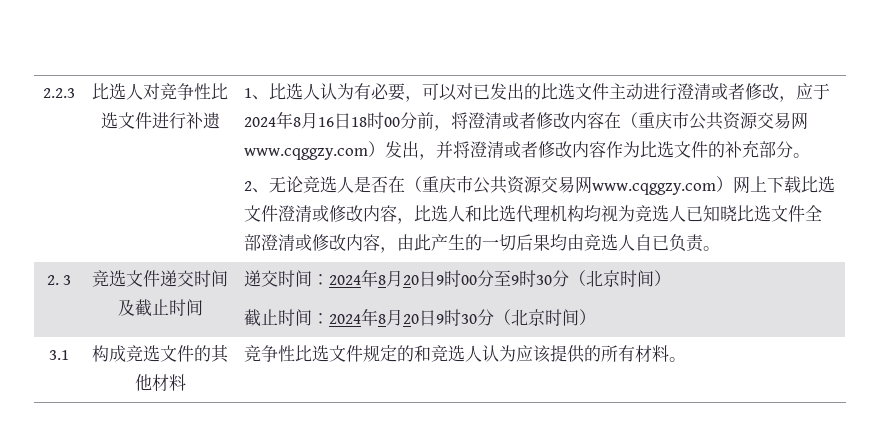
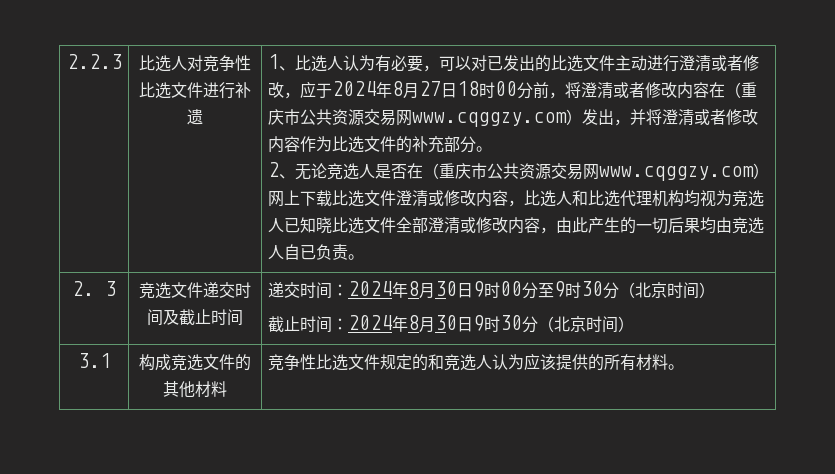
- 1、比选人认为有必要，可以对已发出的比选文件主动进行澄清或者修改，应于2024年8月16日18时00分前，将澄清或者修改内容在（重庆市公共资源交易网www.cqggzy.com）发出，并将澄清或者修改内容作为比选文件的补充部分。
+ 1、比选人认为有必要，可以对已发出的比选文件主动进行澄清或者修改，应于2024年8月27日18时00分前，将澄清或者修改内容在（重庆市公共资源交易网www.cqggzy.com）发出，并将澄清或者修改内容作为比选文件的补充部分。
- 2. 3 | 竞选文件递交时间及截止时间 | 递交时间：2024年8月20日9时00分至9时30分（北京时间）
- 截止时间：2024年8月20日9时30分（北京时间）
+ 2. 3 | 竞选文件递交时间及截止时间 | 递交时间：2024年8月30日9时00分至9时30分（北京时间）
+ 截止时间：2024年8月30日9时30分（北京时间）

